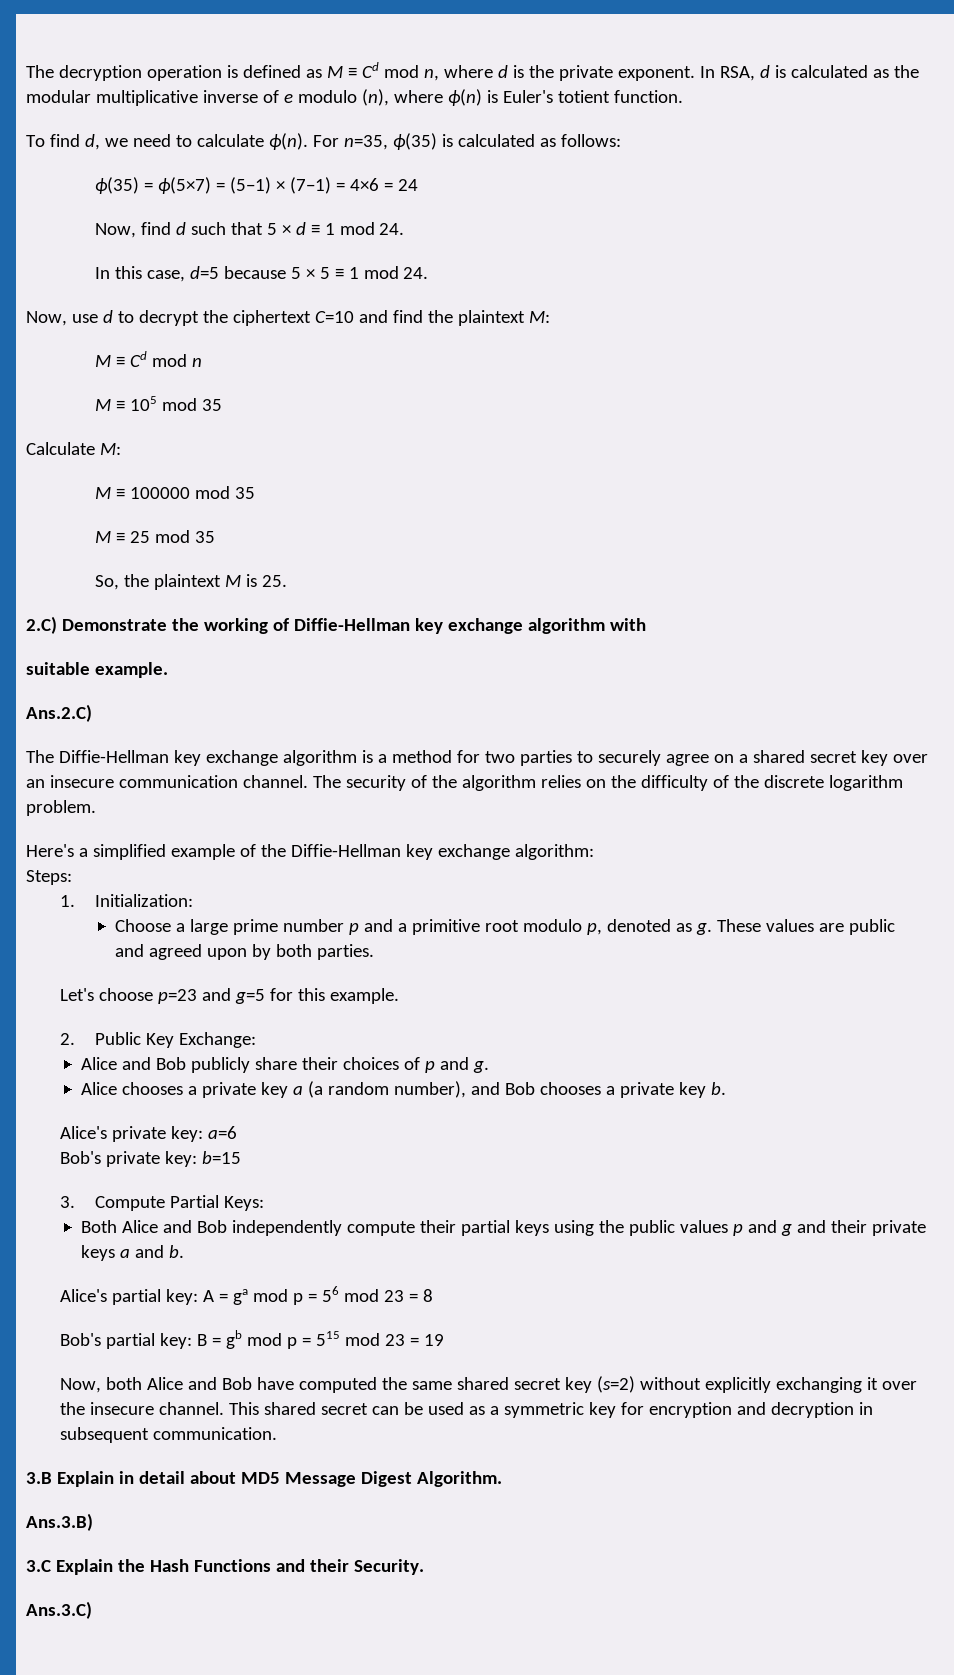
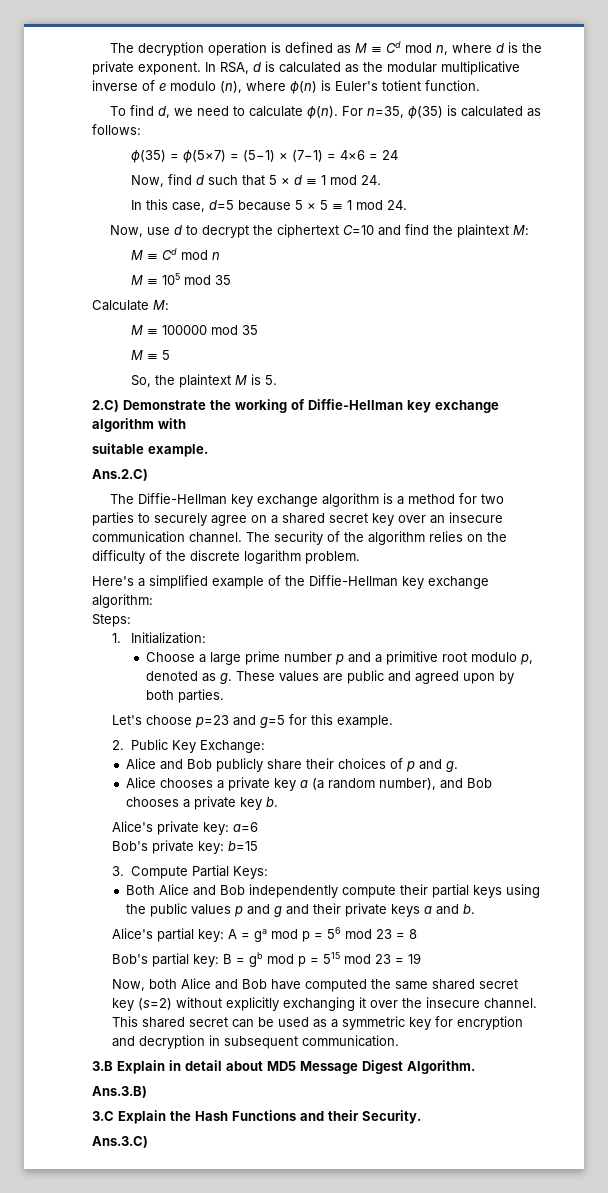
- M ≡ 25 mod 35
+ M ≡ 5
- So, the plaintext M is 25.
+ So, the plaintext M is 5.

